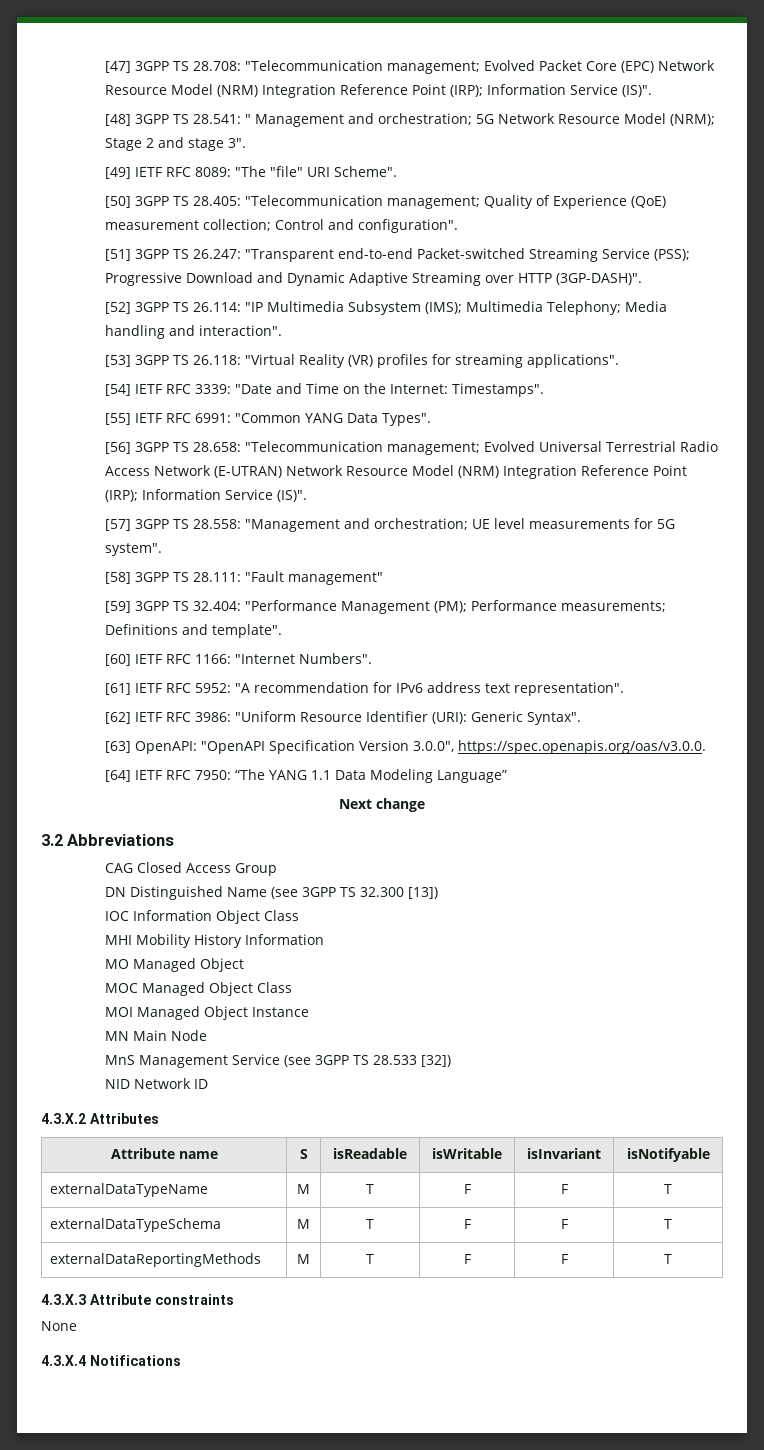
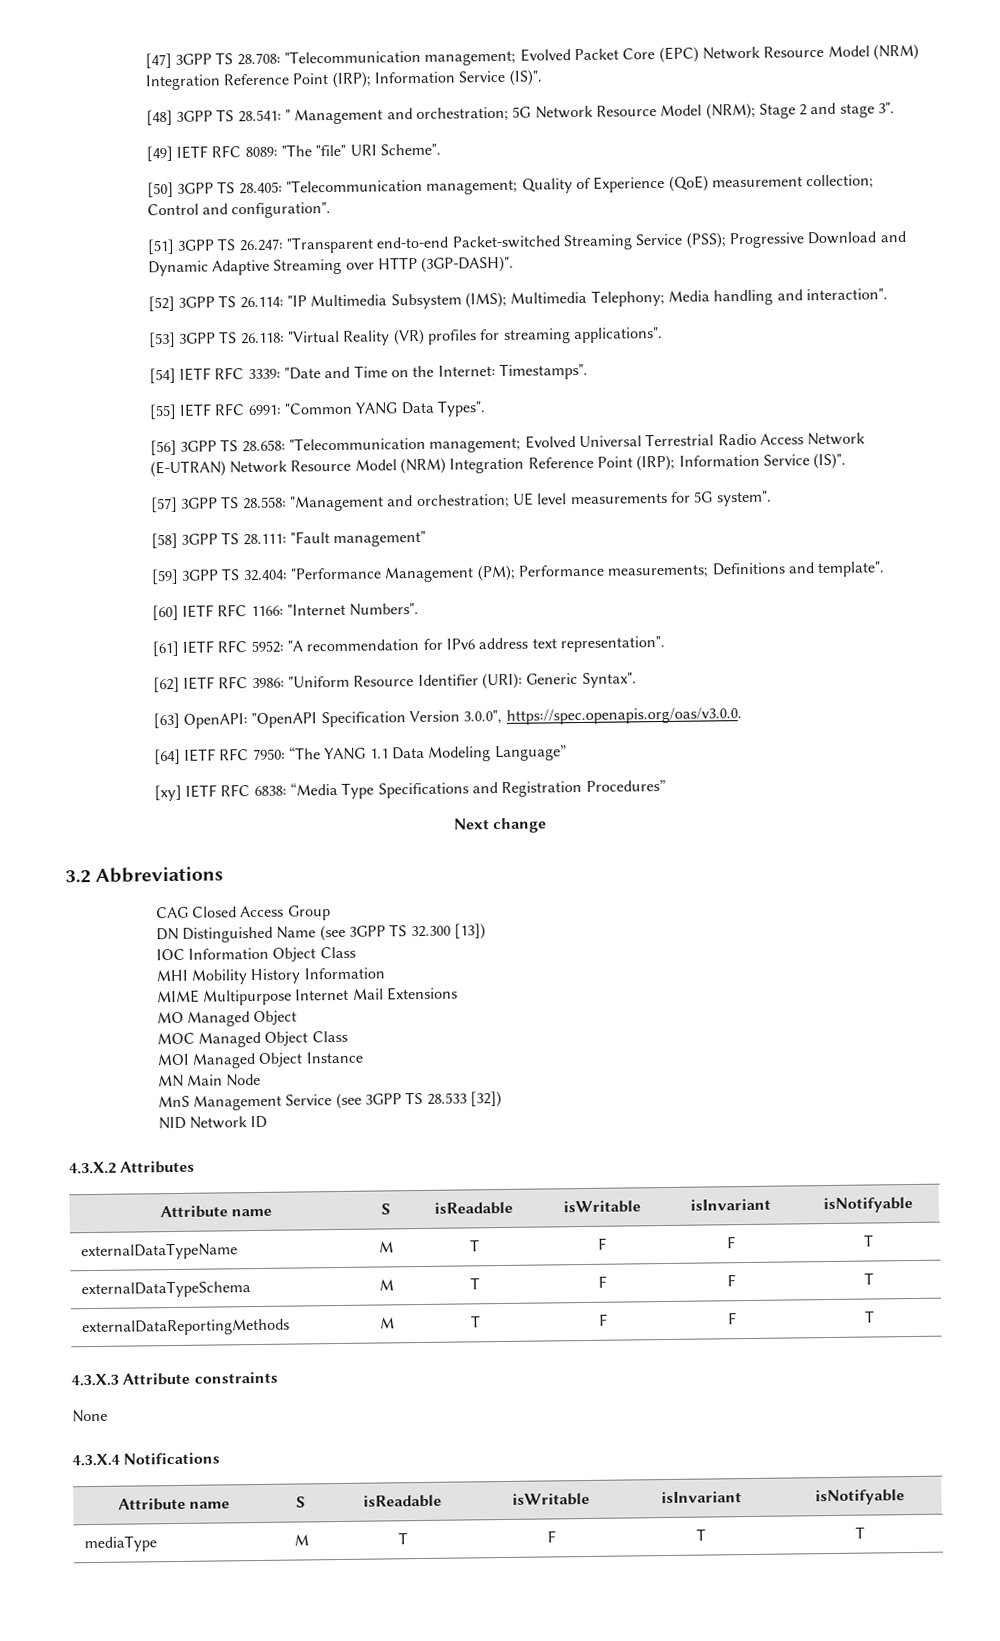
+ [xy] IETF RFC 6838: “Media Type Specifications and Registration Procedures”
+ MIME Multipurpose Internet Mail Extensions
  4.3.X.4 Notifications
+ Attribute name | S | isReadable | isWritable | isInvariant | isNotifyable
+ mediaType | M | T | F | T | T

